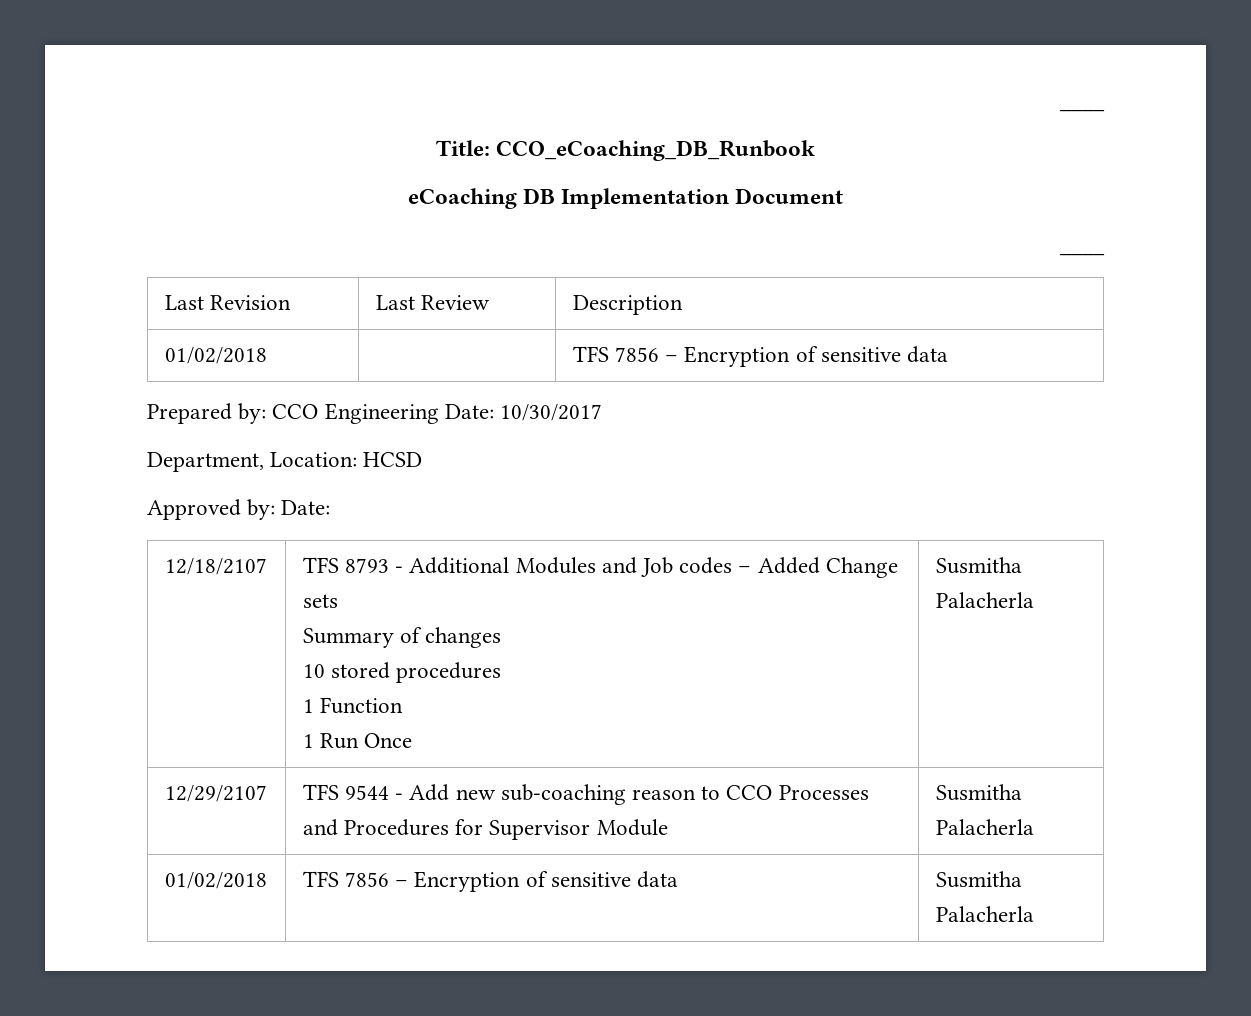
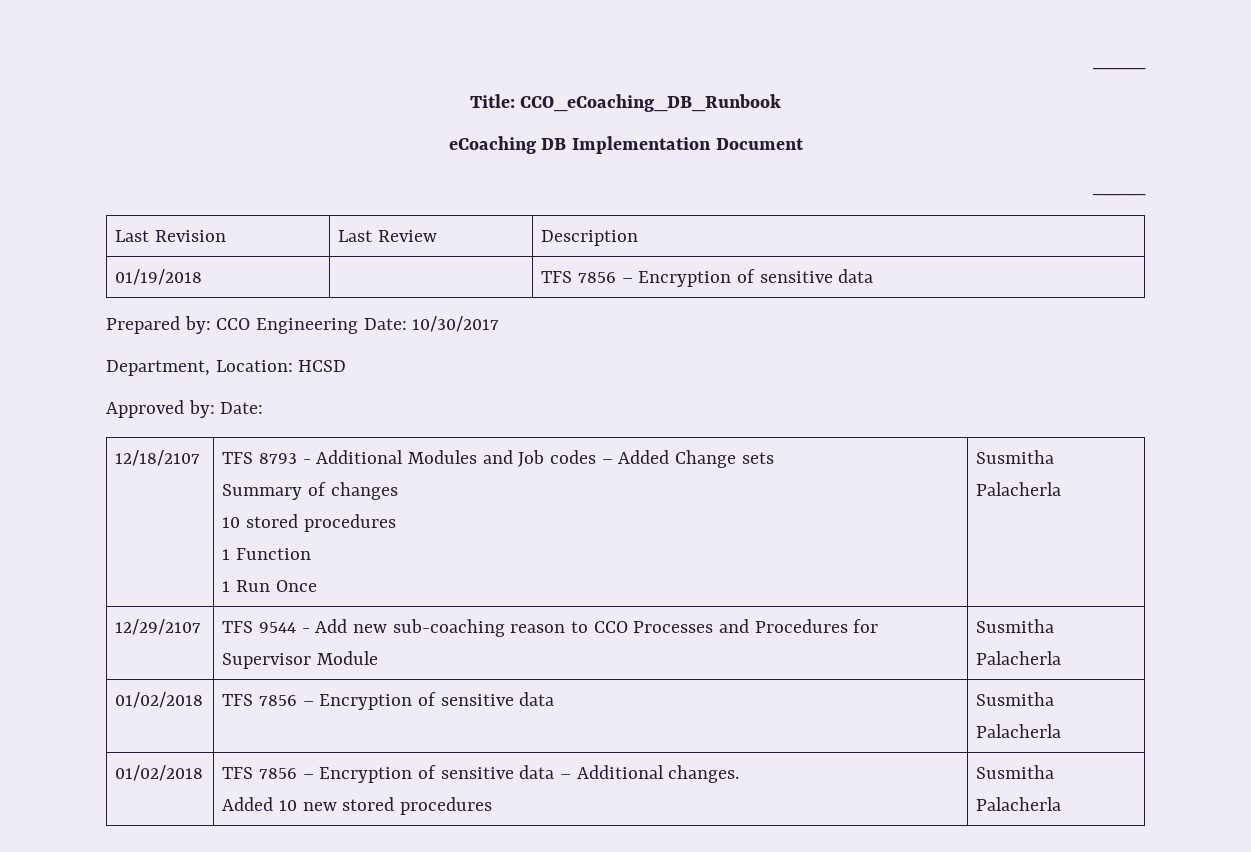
- 01/02/2018 | | TFS 7856 – Encryption of sensitive data
+ 01/19/2018 | | TFS 7856 – Encryption of sensitive data
+ 01/02/2018 | TFS 7856 – Encryption of sensitive data – Additional changes.
+ Added 10 new stored procedures | Susmitha Palacherla

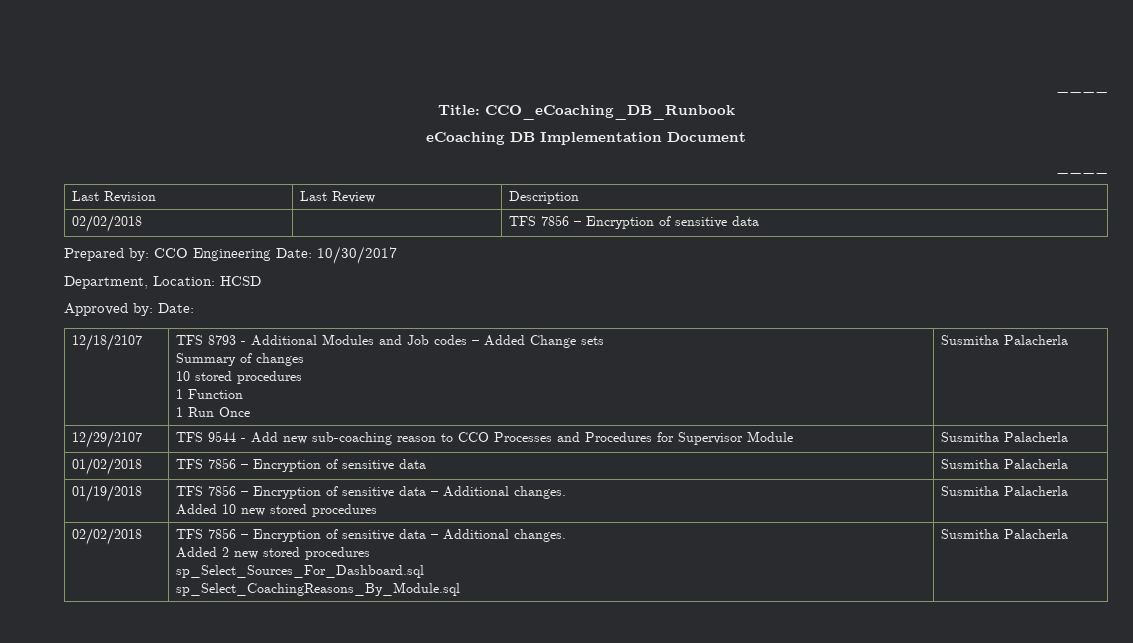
- 01/19/2018 | | TFS 7856 – Encryption of sensitive data
+ 02/02/2018 | | TFS 7856 – Encryption of sensitive data
- 01/02/2018 | TFS 7856 – Encryption of sensitive data – Additional changes.
+ 01/19/2018 | TFS 7856 – Encryption of sensitive data – Additional changes.
+ 02/02/2018 | TFS 7856 – Encryption of sensitive data – Additional changes.
+ Added 2 new stored procedures
+ sp_Select_Sources_For_Dashboard.sql
+ sp_Select_CoachingReasons_By_Module.sql | Susmitha Palacherla

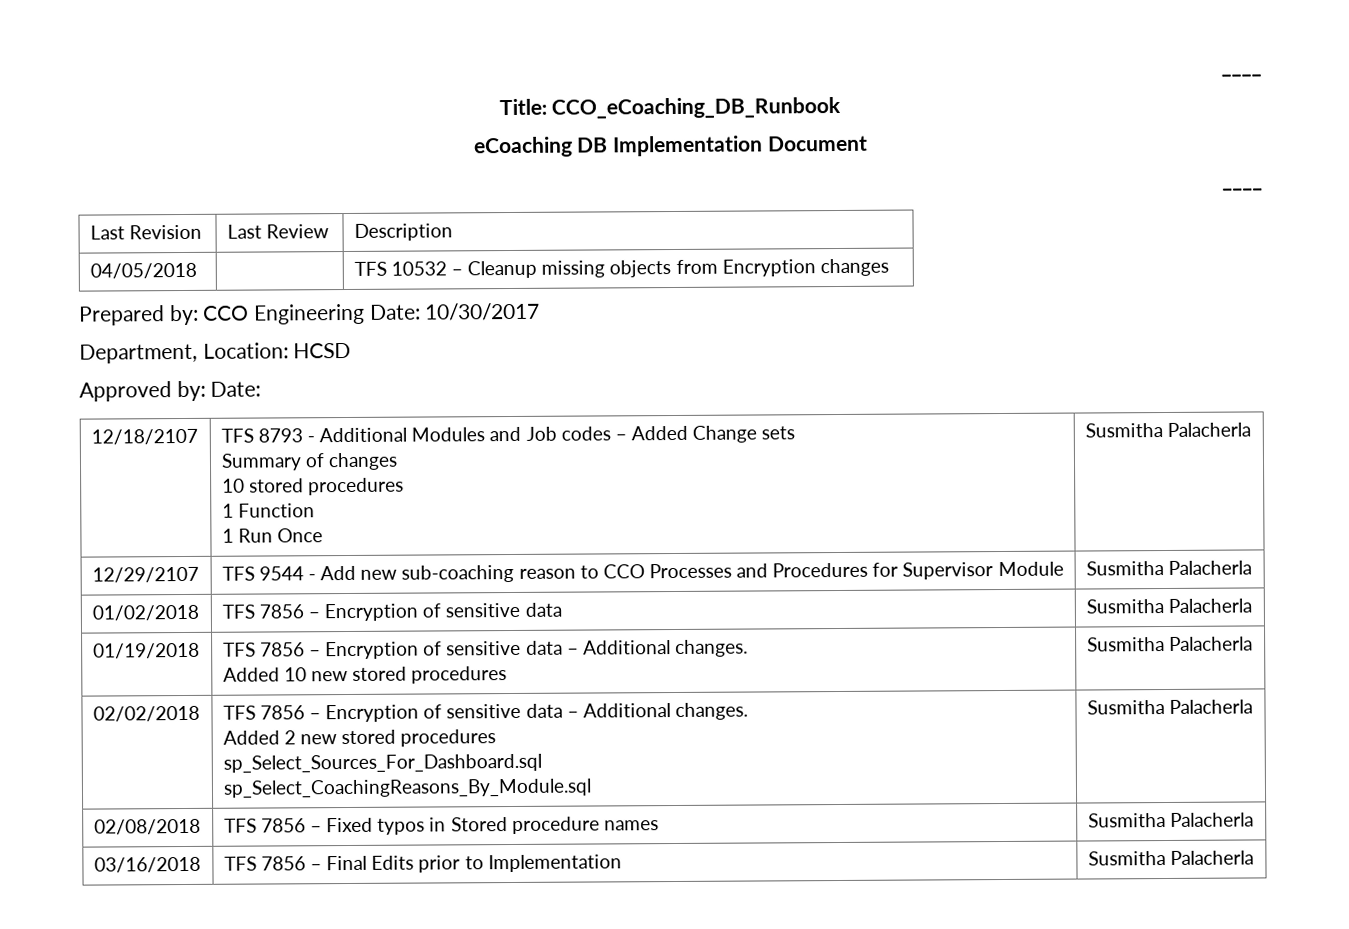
- 02/02/2018 | | TFS 7856 – Encryption of sensitive data
+ 04/05/2018 | | TFS 10532 – Cleanup missing objects from Encryption changes
+ 02/08/2018 | TFS 7856 – Fixed typos in Stored procedure names | Susmitha Palacherla
+ 03/16/2018 | TFS 7856 – Final Edits prior to Implementation | Susmitha Palacherla

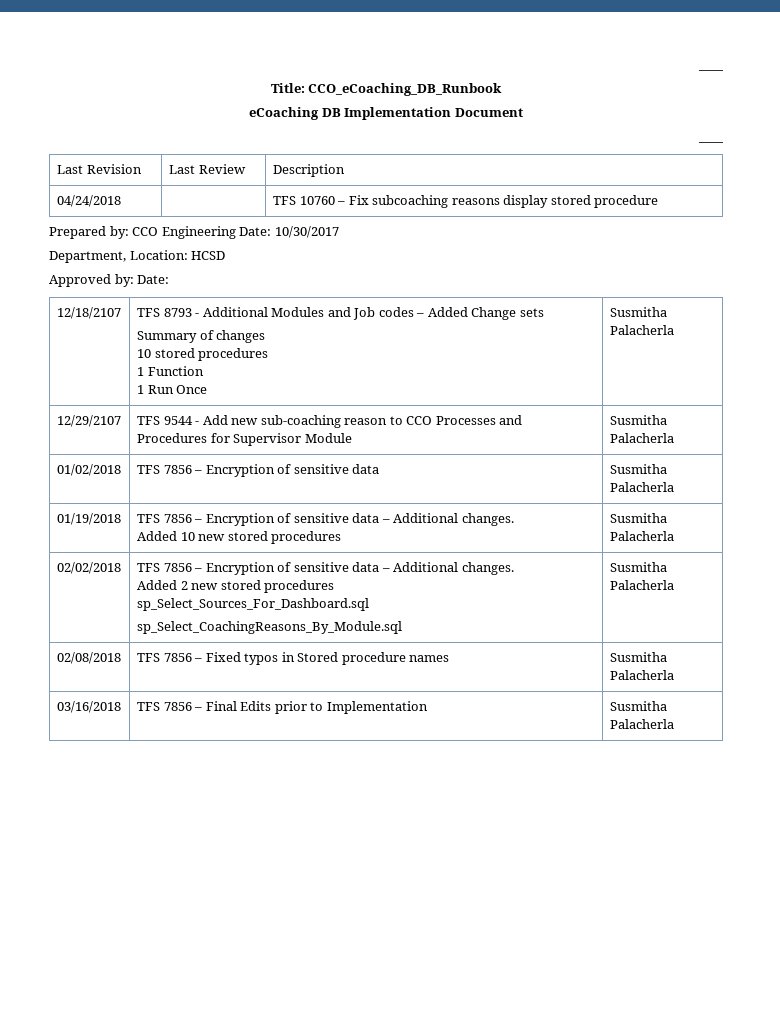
- 04/05/2018 | | TFS 10532 – Cleanup missing objects from Encryption changes
+ 04/24/2018 | | TFS 10760 – Fix subcoaching reasons display stored procedure

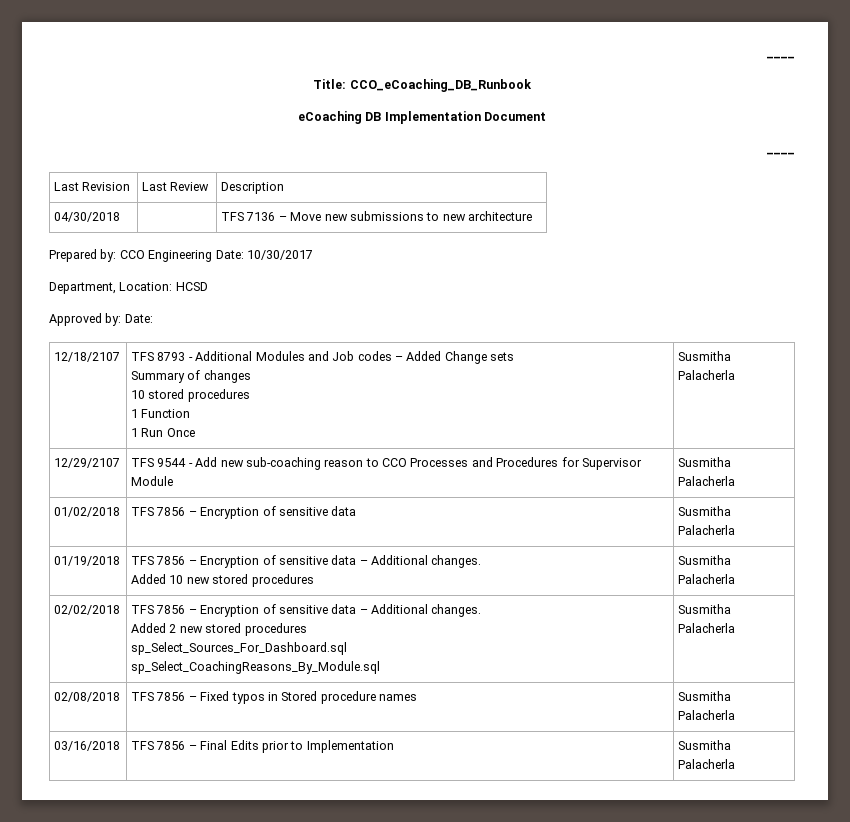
- 04/24/2018 | | TFS 10760 – Fix subcoaching reasons display stored procedure
+ 04/30/2018 | | TFS 7136 – Move new submissions to new architecture

